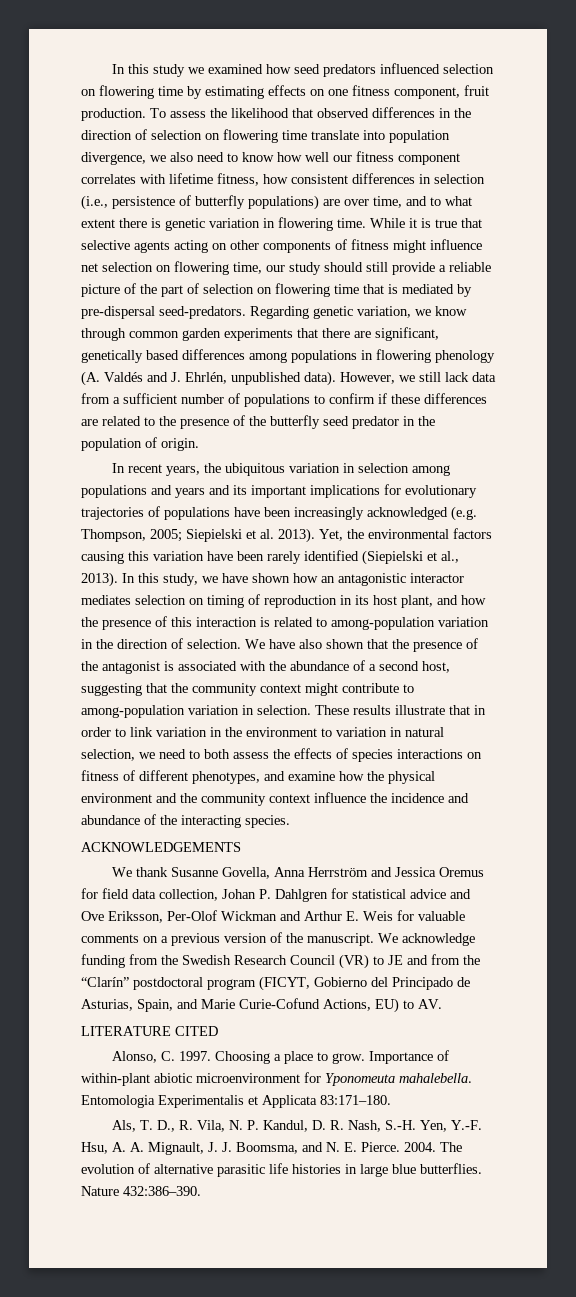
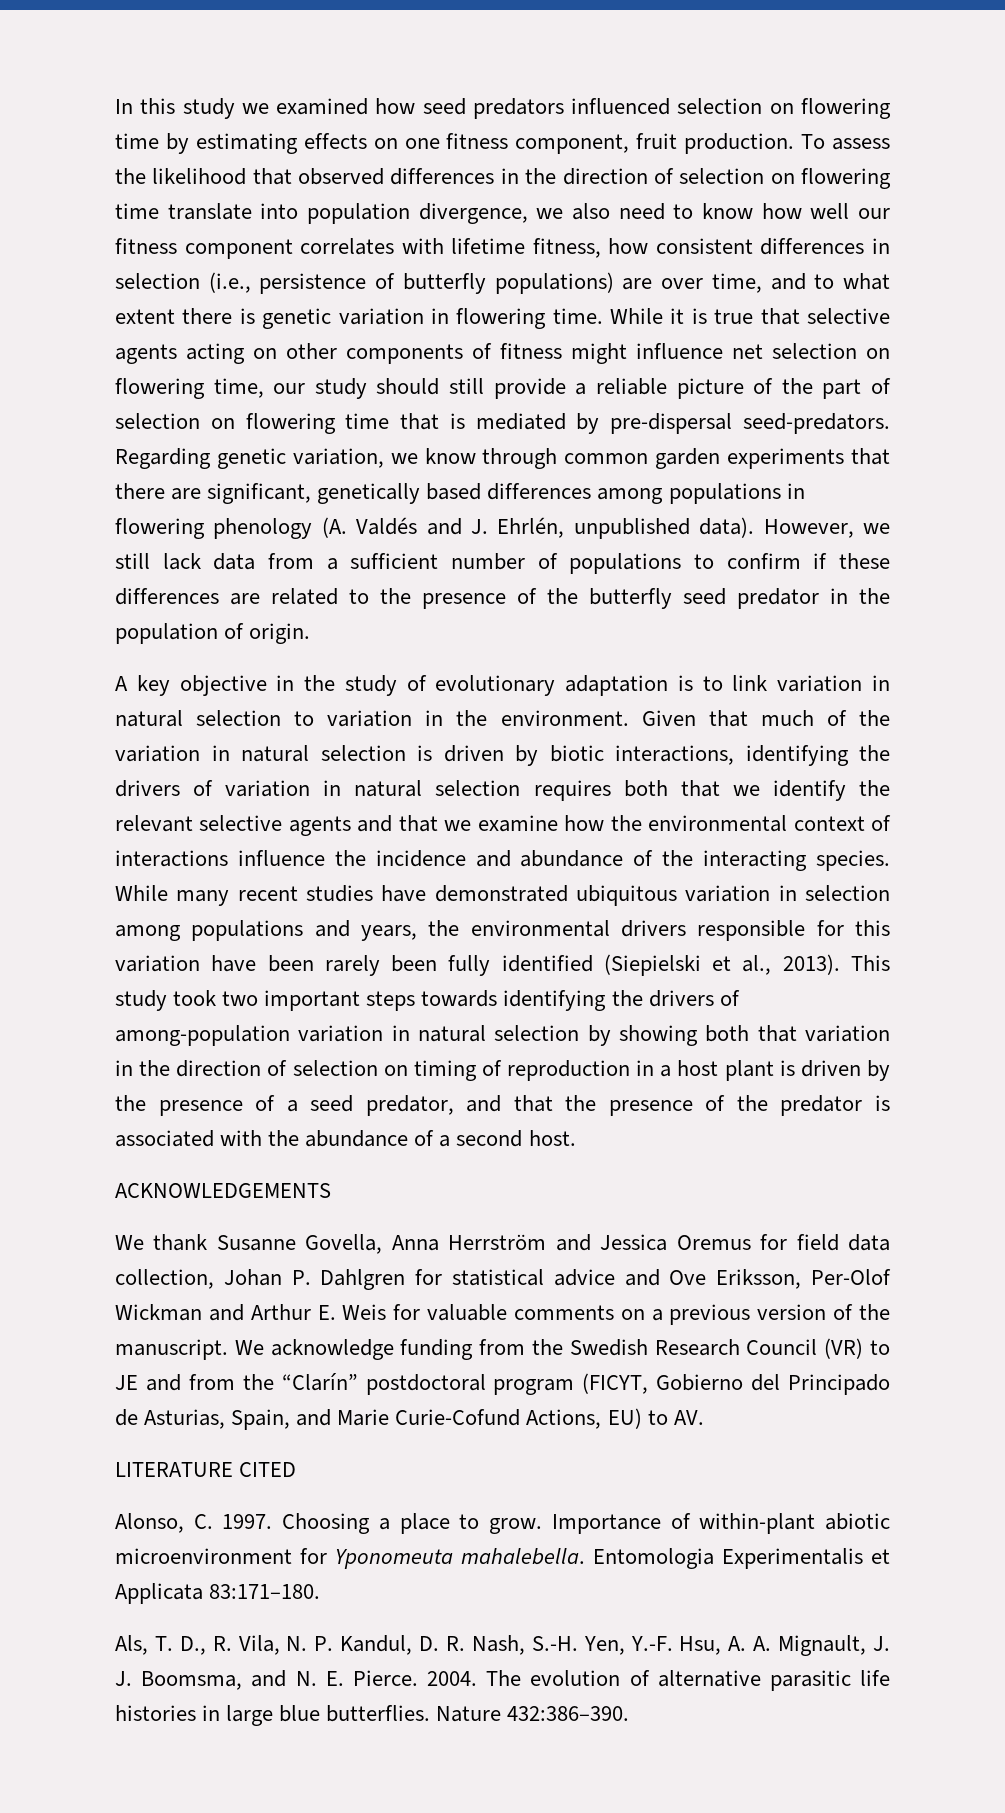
- In recent years, the ubiquitous variation in selection among populations and years and its important implications for evolutionary trajectories of populations have been increasingly acknowledged (e.g. Thompson, 2005; Siepielski et al. 2013). Yet, the environmental factors causing this variation have been rarely identified (Siepielski et al., 2013). In this study, we have shown how an antagonistic interactor mediates selection on timing of reproduction in its host plant, and how the presence of this interaction is related to among-population variation in the direction of selection. We have also shown that the presence of the antagonist is associated with the abundance of a second host, suggesting that the community context might contribute to among-population variation in selection. These results illustrate that in order to link variation in the environment to variation in natural selection, we need to both assess the effects of species interactions on fitness of different phenotypes, and examine how the physical environment and the community context influence the incidence and abundance of the interacting species.
+ A key objective in the study of evolutionary adaptation is to link variation in natural selection to variation in the environment. Given that much of the variation in natural selection is driven by biotic interactions, identifying the drivers of variation in natural selection requires both that we identify the relevant selective agents and that we examine how the environmental context of interactions influence the incidence and abundance of the interacting species. While many recent studies have demonstrated ubiquitous variation in selection among populations and years, the environmental drivers responsible for this variation have been rarely been fully identified (Siepielski et al., 2013). This study took two important steps towards identifying the drivers of among-population variation in natural selection by showing both that variation in the direction of selection on timing of reproduction in a host plant is driven by the presence of a seed predator, and that the presence of the predator is associated with the abundance of a second host.

